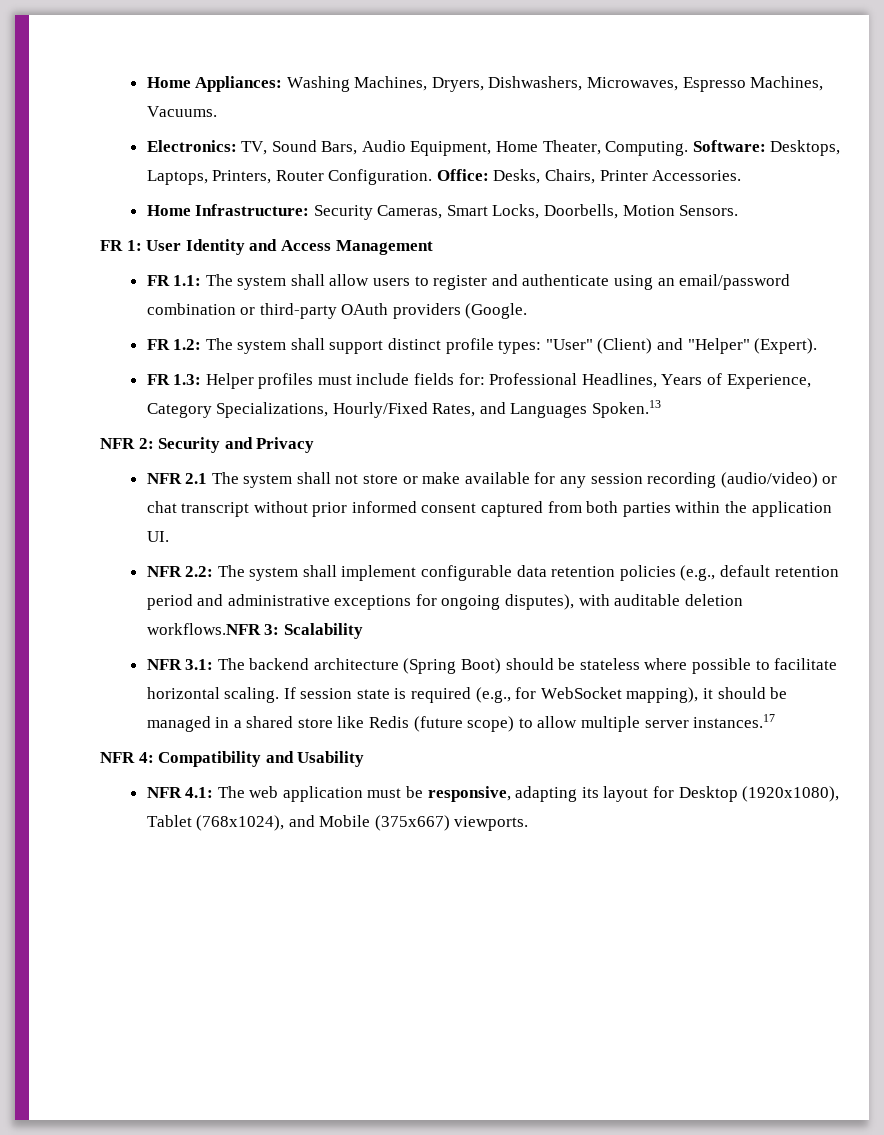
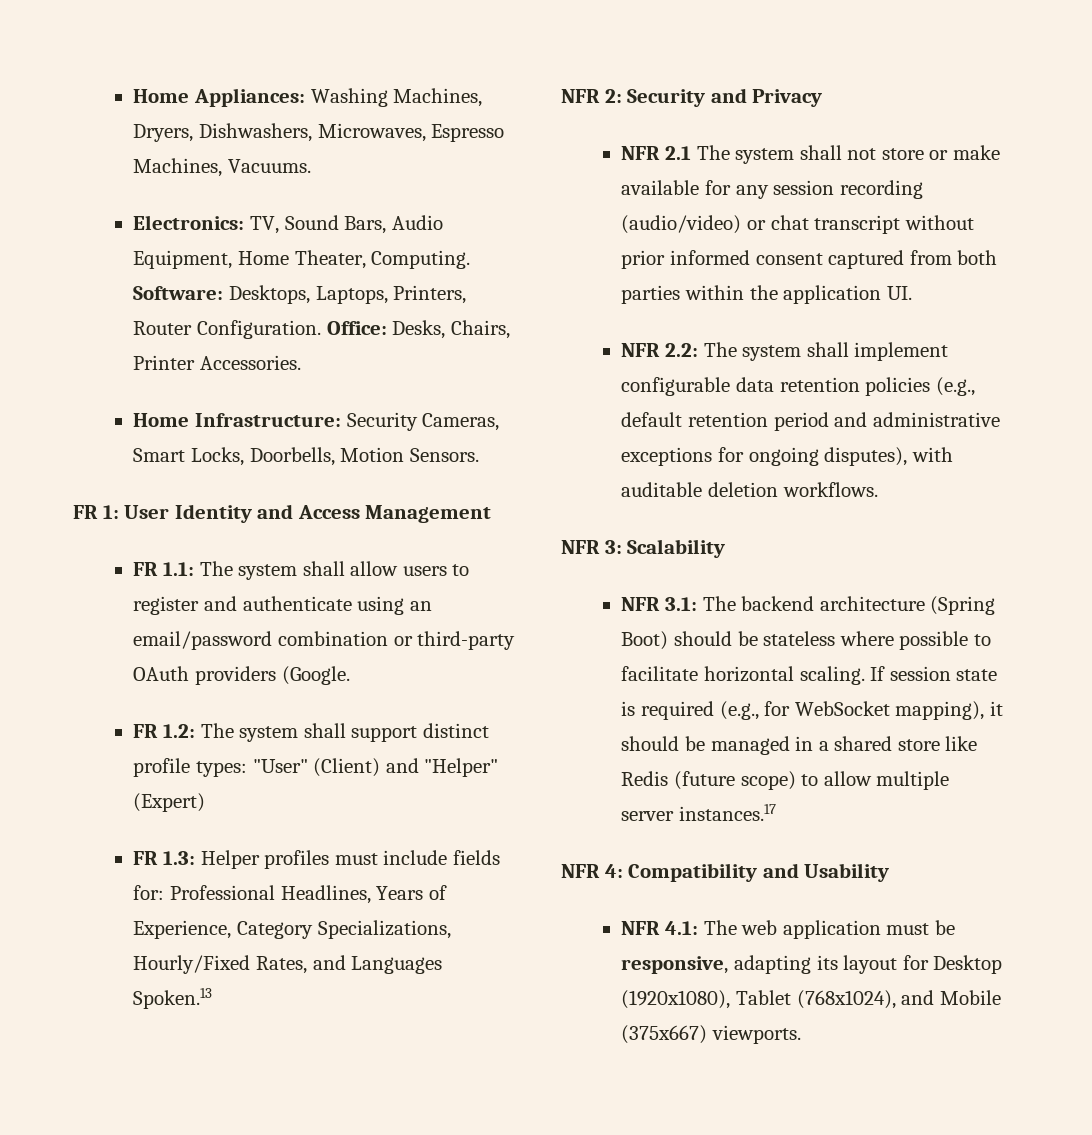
- FR 1.2: The system shall support distinct profile types: "User" (Client) and "Helper" (Expert).
+ FR 1.2: The system shall support distinct profile types: "User" (Client) and "Helper" (Expert)
- NFR 2.2: The system shall implement configurable data retention policies (e.g., default retention period and administrative exceptions for ongoing disputes), with auditable deletion workflows.NFR 3: Scalability
+ NFR 2.2: The system shall implement configurable data retention policies (e.g., default retention period and administrative exceptions for ongoing disputes), with auditable deletion workflows.
+ NFR 3: Scalability

